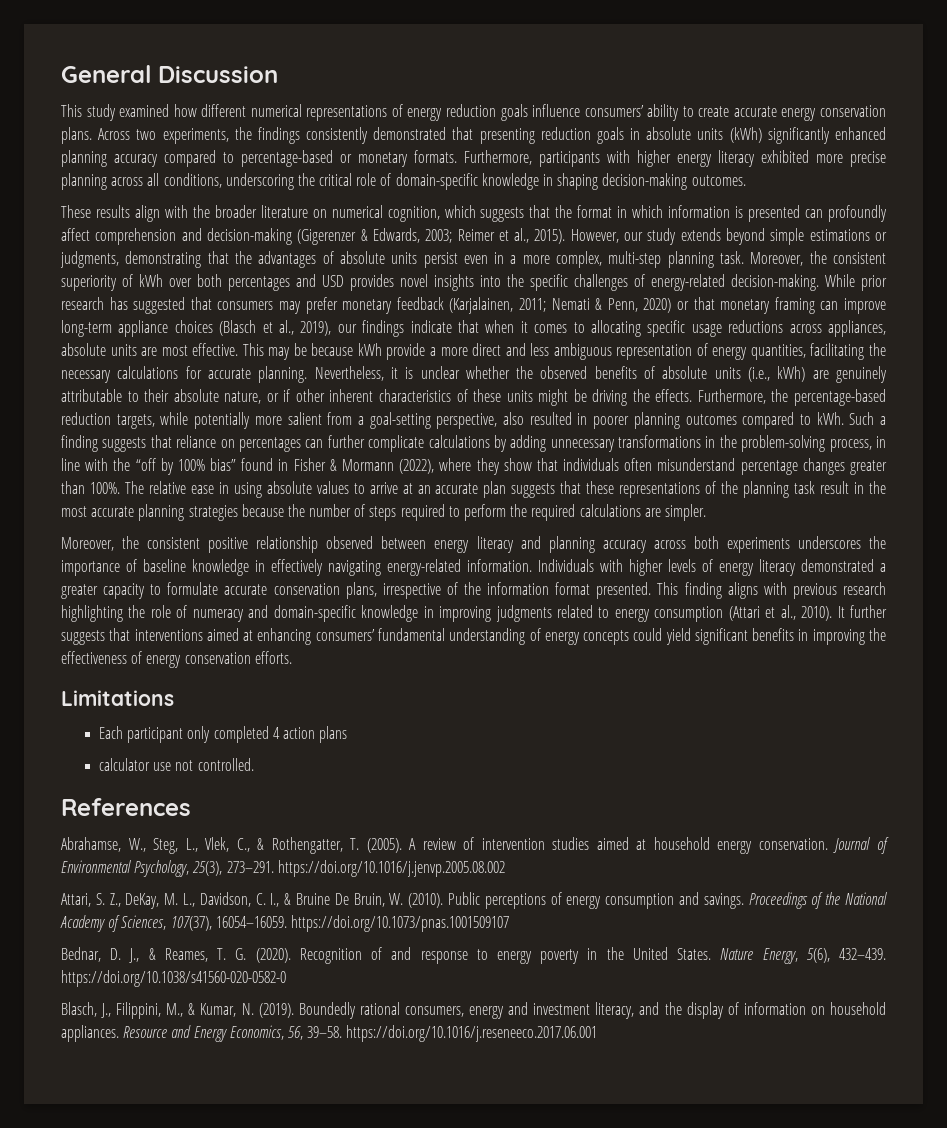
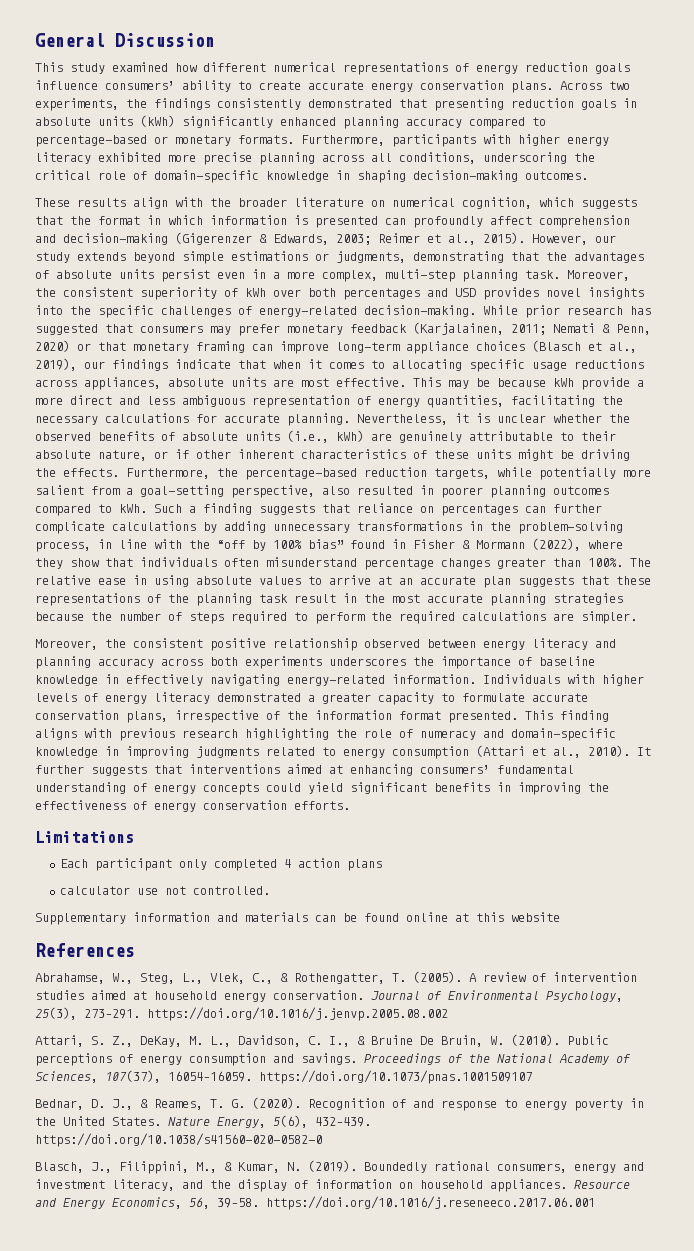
+ Supplementary information and materials can be found online at this website

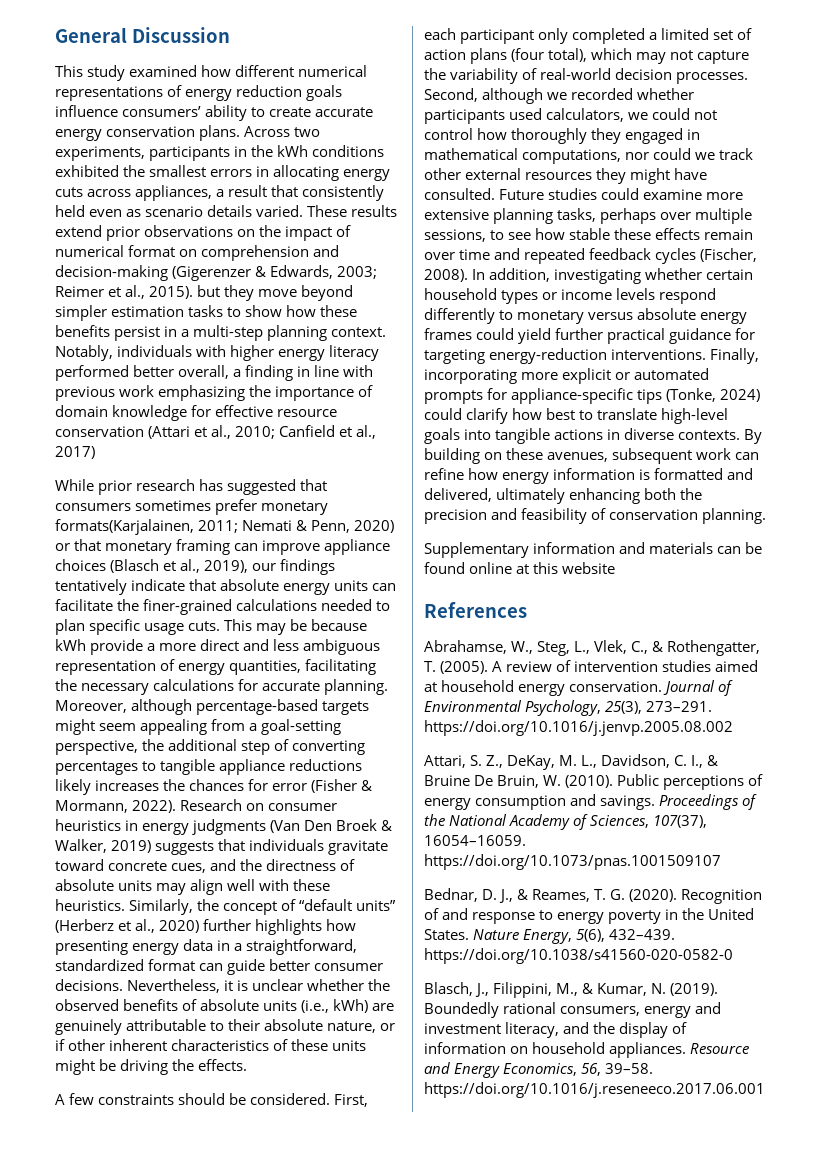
- Across two experiments, the findings consistently demonstrated that presenting reduction goals in absolute units (kWh) significantly enhanced planning accuracy compared to percentage-based or monetary formats. Furthermore, participants with higher energy literacy exhibited more precise planning across all conditions, underscoring the critical role of domain-specific knowledge in shaping decision-making outcomes.
- These results align with the broader literature on numerical cognition, which suggests that the format in which information is presented can profoundly affect comprehension and decision-making (Gigerenzer & Edwards, 2003; Reimer et al., 2015). However, our study extends beyond simple estimations or judgments, demonstrating that the advantages of absolute units persist even in a more complex, multi-step planning task. Moreover, the consistent superiority of kWh over both percentages and USD provides novel insights into the specific challenges of energy-related decision-making. While prior research has suggested that consumers may prefer monetary feedback (Karjalainen, 2011; Nemati & Penn, 2020) or that monetary framing can improve long-term appliance choices (Blasch et al., 2019), our findings indicate that when it comes to allocating specific usage reductions across appliances, absolute units are most effective.
+ Across two experiments, participants in the kWh conditions exhibited the smallest errors in allocating energy cuts across appliances, a result that consistently held even as scenario details varied. These results extend prior observations on the impact of numerical format on comprehension and decision-making (Gigerenzer & Edwards, 2003; Reimer et al., 2015). but they move beyond simpler estimation tasks to show how these benefits persist in a multi-step planning context. Notably, individuals with higher energy literacy performed better overall, a finding in line with previous work emphasizing the importance of domain knowledge for effective resource conservation (Attari et al., 2010; Canfield et al., 2017)
+ While prior research has suggested that consumers sometimes prefer monetary formats(Karjalainen, 2011; Nemati & Penn, 2020) or that monetary framing can improve appliance choices (Blasch et al., 2019), our findings tentatively indicate that absolute energy units can facilitate the finer-grained calculations needed to plan specific usage cuts.
+ Moreover, although percentage-based targets might seem appealing from a goal-setting perspective, the additional step of converting percentages to tangible appliance reductions likely increases the chances for error (Fisher & Mormann, 2022). Research on consumer heuristics in energy judgments (Van Den Broek & Walker, 2019) suggests that individuals gravitate toward concrete cues, and the directness of absolute units may align well with these heuristics. Similarly, the concept of “default units” (Herberz et al., 2020) further highlights how presenting energy data in a straightforward, standardized format can guide better consumer decisions.
- Nevertheless, it is unclear whether the observed benefits of absolute units (i.e., kWh) are genuinely attributable to their absolute nature, or if other inherent characteristics of these units might be driving the effects. Furthermore, the percentage-based reduction targets, while potentially more salient from a goal-setting perspective, also resulted in poorer planning outcomes compared to kWh. Such a finding suggests that reliance on percentages can further complicate calculations by adding unnecessary transformations in the problem-solving process, in line with the “off by 100% bias” found in Fisher & Mormann (2022), where they show that individuals often misunderstand percentage changes greater than 100%. The relative ease in using absolute values to arrive at an accurate plan suggests that these representations of the planning task result in the most accurate planning strategies because the number of steps required to perform the required calculations are simpler.
- Moreover, the consistent positive relationship observed between energy literacy and planning accuracy across both experiments underscores the importance of baseline knowledge in effectively navigating energy-related information. Individuals with higher levels of energy literacy demonstrated a greater capacity to formulate accurate conservation plans, irrespective of the information format presented. This finding aligns with previous research highlighting the role of numeracy and domain-specific knowledge in improving judgments related to energy consumption (Attari et al., 2010). It further suggests that interventions aimed at enhancing consumers’ fundamental understanding of energy concepts could yield significant benefits in improving the effectiveness of energy conservation efforts.
- Limitations
- Each participant only completed 4 action plans
- calculator use not controlled.
+ Nevertheless, it is unclear whether the observed benefits of absolute units (i.e., kWh) are genuinely attributable to their absolute nature, or if other inherent characteristics of these units might be driving the effects.
+ A few constraints should be considered. First, each participant only completed a limited set of action plans (four total), which may not capture the variability of real-world decision processes. Second, although we recorded whether participants used calculators, we could not control how thoroughly they engaged in mathematical computations, nor could we track other external resources they might have consulted. Future studies could examine more extensive planning tasks, perhaps over multiple sessions, to see how stable these effects remain over time and repeated feedback cycles (Fischer, 2008). In addition, investigating whether certain household types or income levels respond differently to monetary versus absolute energy frames could yield further practical guidance for targeting energy-reduction interventions. Finally, incorporating more explicit or automated prompts for appliance-specific tips (Tonke, 2024) could clarify how best to translate high-level goals into tangible actions in diverse contexts. By building on these avenues, subsequent work can refine how energy information is formatted and delivered, ultimately enhancing both the precision and feasibility of conservation planning.

